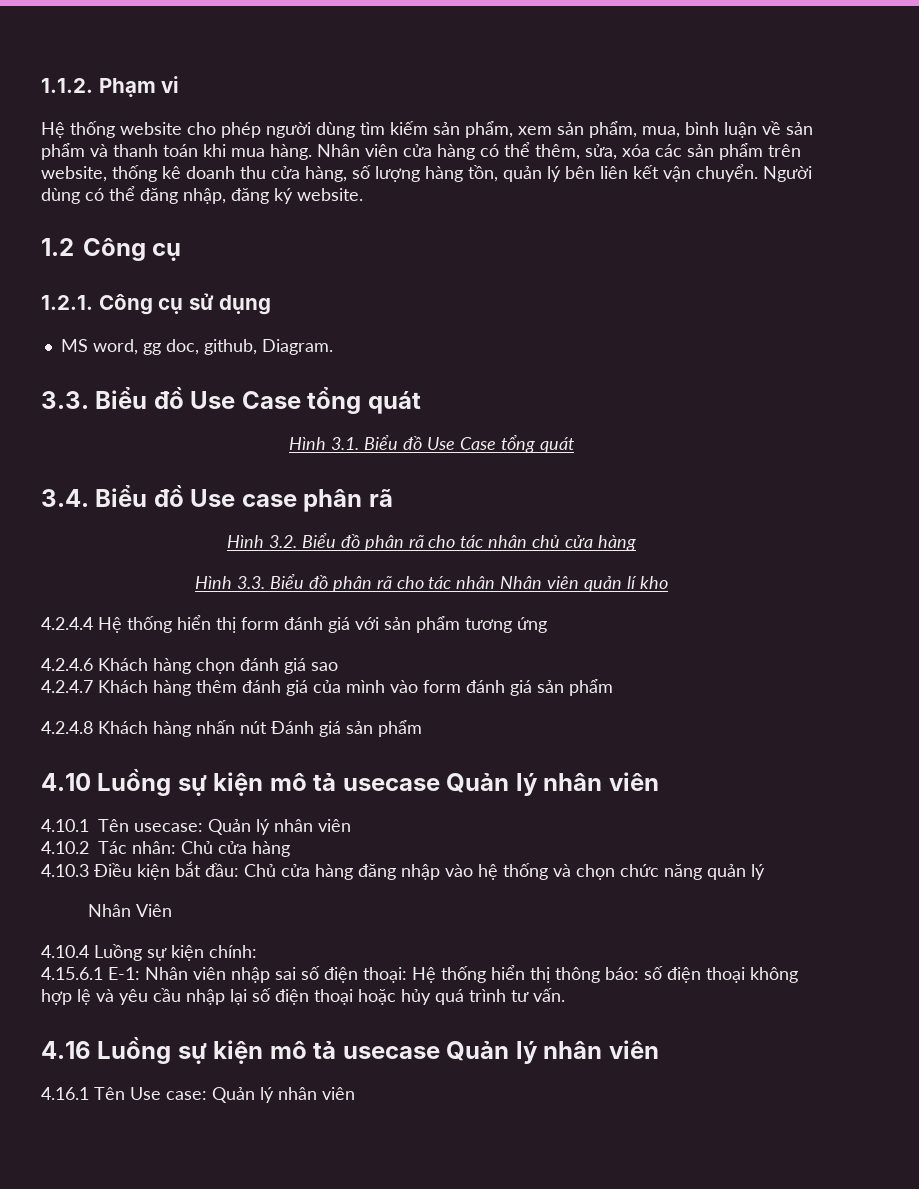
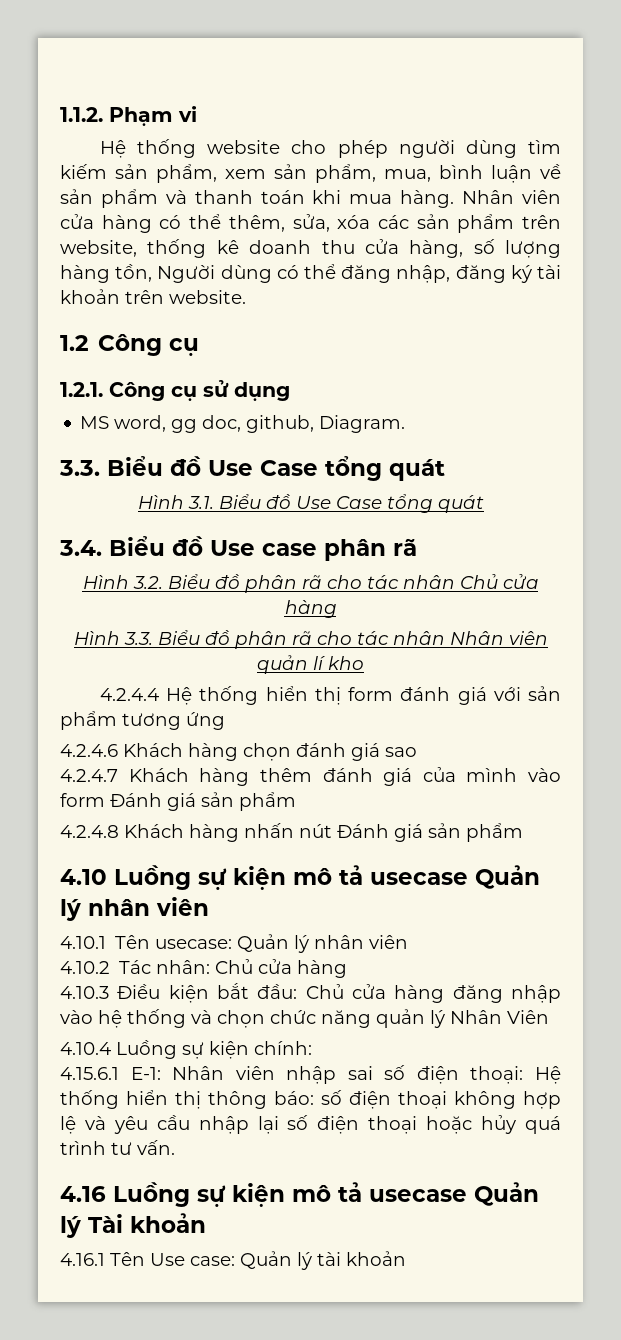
- Nhân viên cửa hàng có thể thêm, sửa, xóa các sản phẩm trên website, thống kê doanh thu cửa hàng, số lượng hàng tồn, quản lý bên liên kết vận chuyển. Người dùng có thể đăng nhập, đăng ký website.
+ Nhân viên cửa hàng có thể thêm, sửa, xóa các sản phẩm trên website, thống kê doanh thu cửa hàng, số lượng hàng tồn, Người dùng có thể đăng nhập, đăng ký tài khoản trên website.
- Hình 3.2. Biểu đồ phân rã cho tác nhân chủ cửa hàng
+ Hình 3.2. Biểu đồ phân rã cho tác nhân Chủ cửa hàng
- 4.2.4.7 Khách hàng thêm đánh giá của mình vào form đánh giá sản phẩm
+ 4.2.4.7 Khách hàng thêm đánh giá của mình vào form Đánh giá sản phẩm
- 4.10.3 Điều kiện bắt đầu: Chủ cửa hàng đăng nhập vào hệ thống và chọn chức năng quản lý
- Nhân Viên
+ 4.10.3 Điều kiện bắt đầu: Chủ cửa hàng đăng nhập vào hệ thống và chọn chức năng quản lý Nhân Viên
- 4.16 Luồng sự kiện mô tả usecase Quản lý nhân viên
+ 4.16 Luồng sự kiện mô tả usecase Quản lý Tài khoản
- 4.16.1 Tên Use case: Quản lý nhân viên
+ 4.16.1 Tên Use case: Quản lý tài khoản

